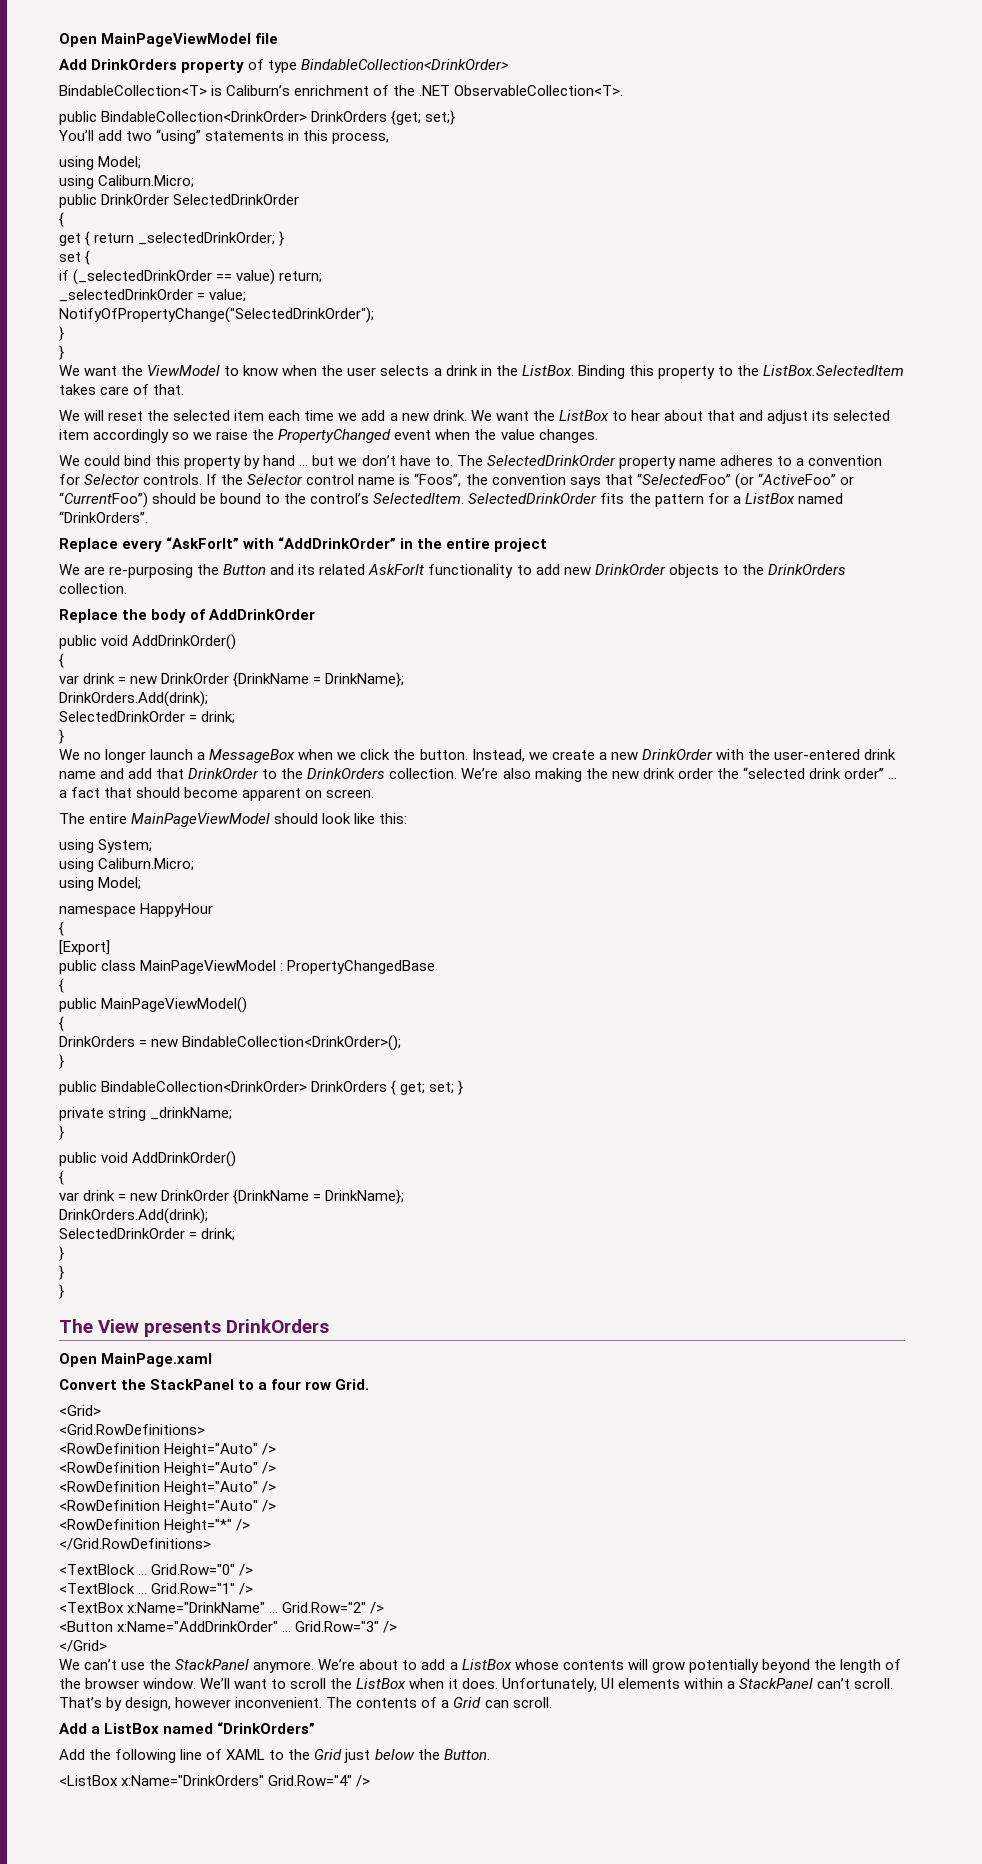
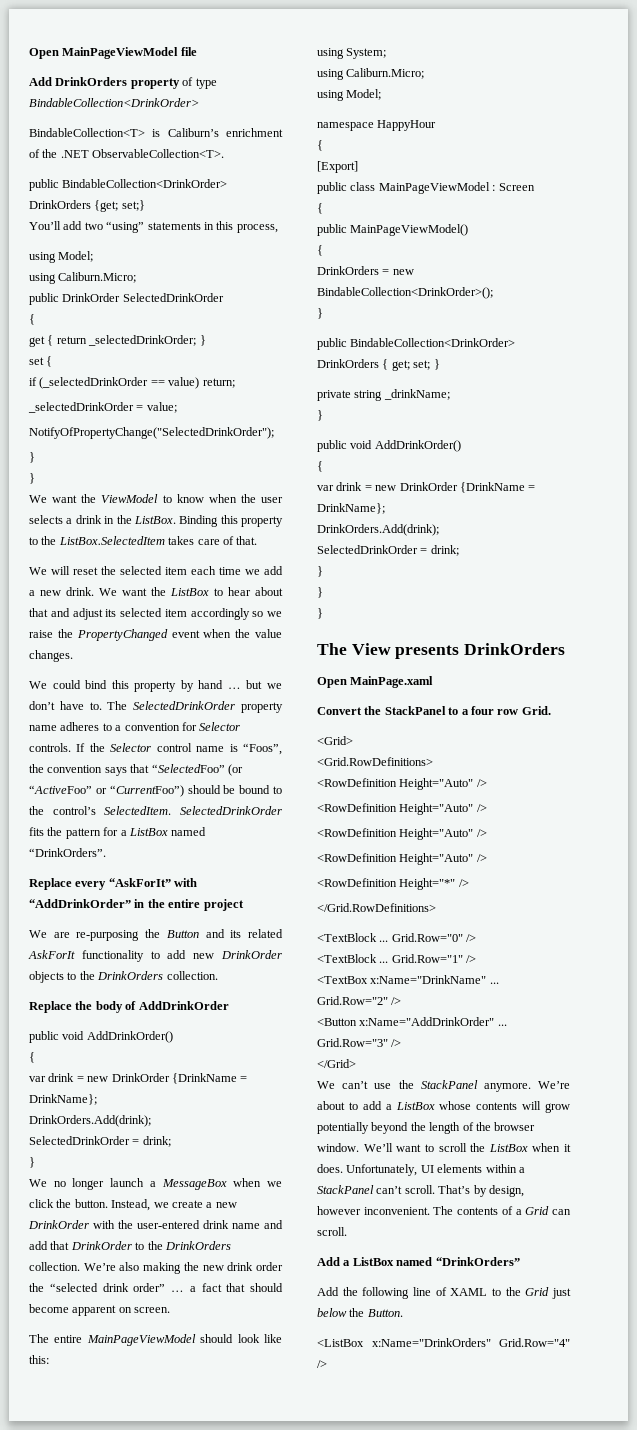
- public class MainPageViewModel : PropertyChangedBase
+ public class MainPageViewModel : Screen

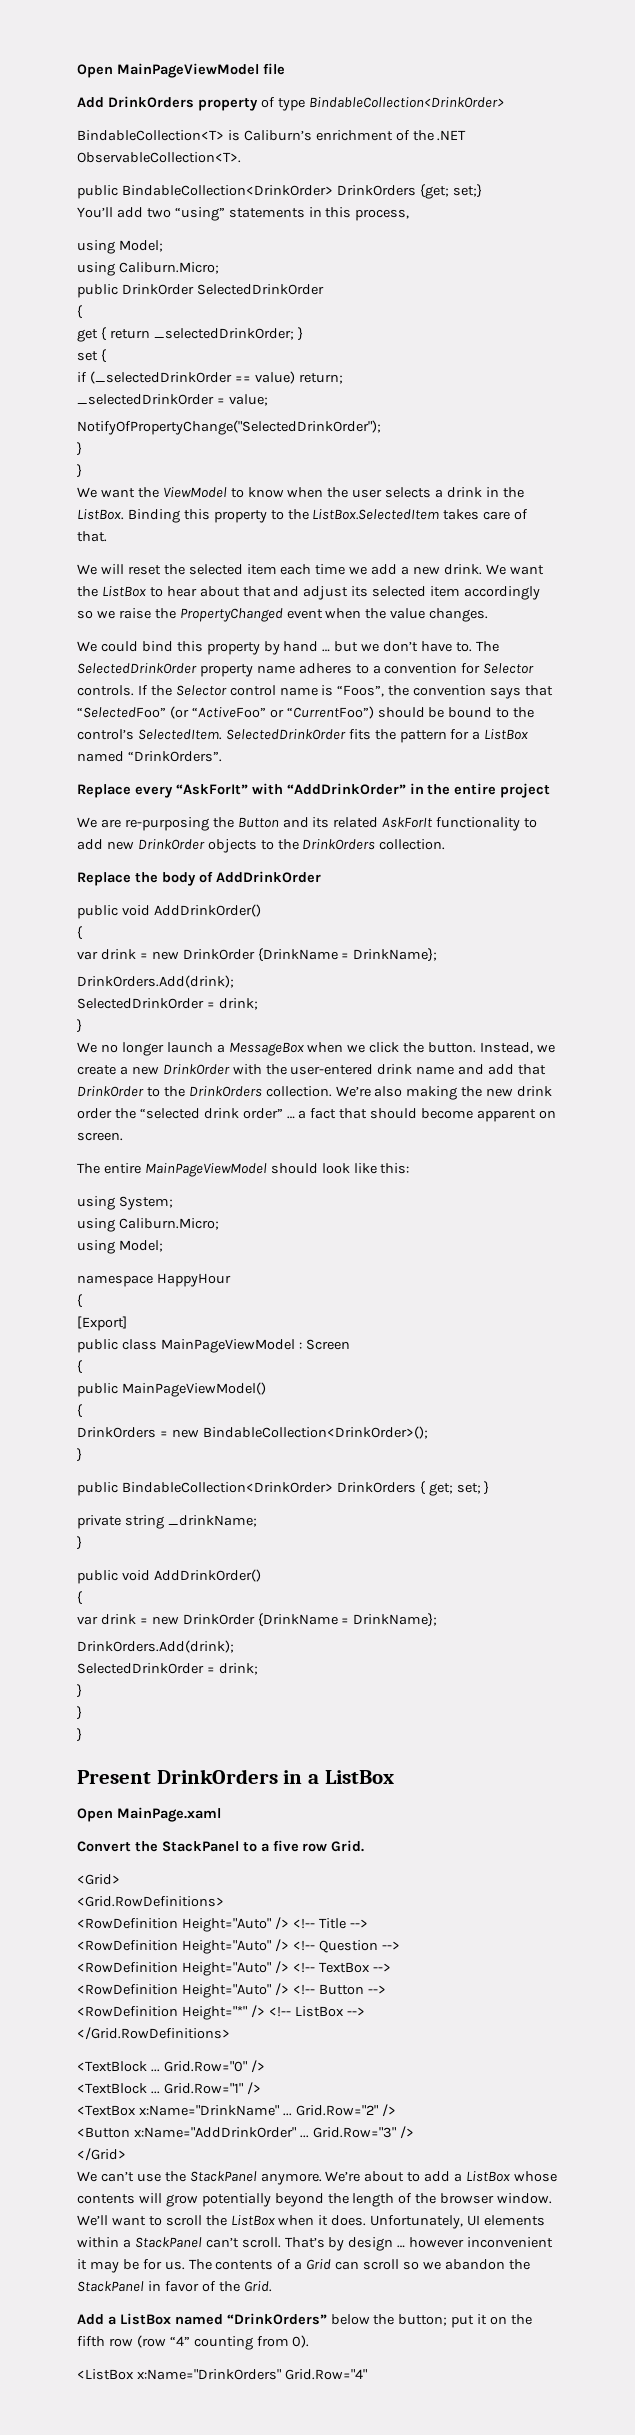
- The View presents DrinkOrders
+ Present DrinkOrders in a ListBox
- Convert the StackPanel to a four row Grid.
+ Convert the StackPanel to a five row Grid.
  <Grid.RowDefinitions>
- <RowDefinition Height="Auto" />
- <RowDefinition Height="Auto" />
- <RowDefinition Height="Auto" />
- <RowDefinition Height="Auto" />
+ <RowDefinition Height="Auto" /> <!-- Title -->
+ <RowDefinition Height="Auto" /> <!-- Question -->
+ <RowDefinition Height="Auto" /> <!-- TextBox -->
+ <RowDefinition Height="Auto" /> <!-- Button -->
- <RowDefinition Height="*" />
+ <RowDefinition Height="*" /> <!-- ListBox -->
- That’s by design, however inconvenient.
+ That’s by design … however inconvenient it may be for us.
- The contents of a Grid can scroll.
+ The contents of a Grid can scroll so we abandon the StackPanel in favor of the Grid.
- Add a ListBox named “DrinkOrders”
- Add the following line of XAML to the Grid just below the Button.
+ Add a ListBox named “DrinkOrders” below the button; put it on the fifth row (row “4” counting from 0).
- <ListBox x:Name="DrinkOrders" Grid.Row="4" />
+ <ListBox x:Name="DrinkOrders" Grid.Row="4"

